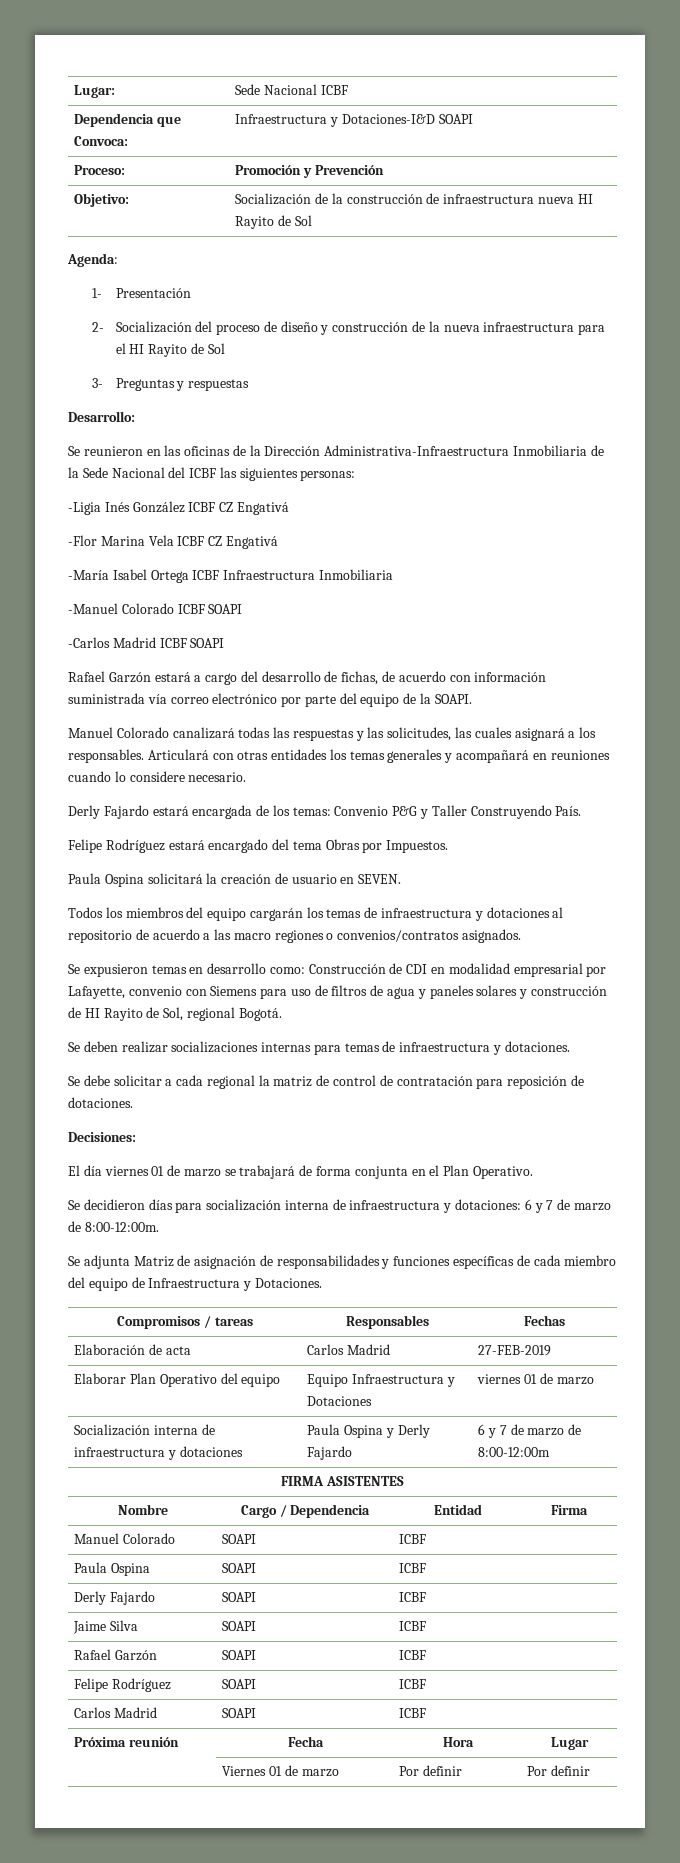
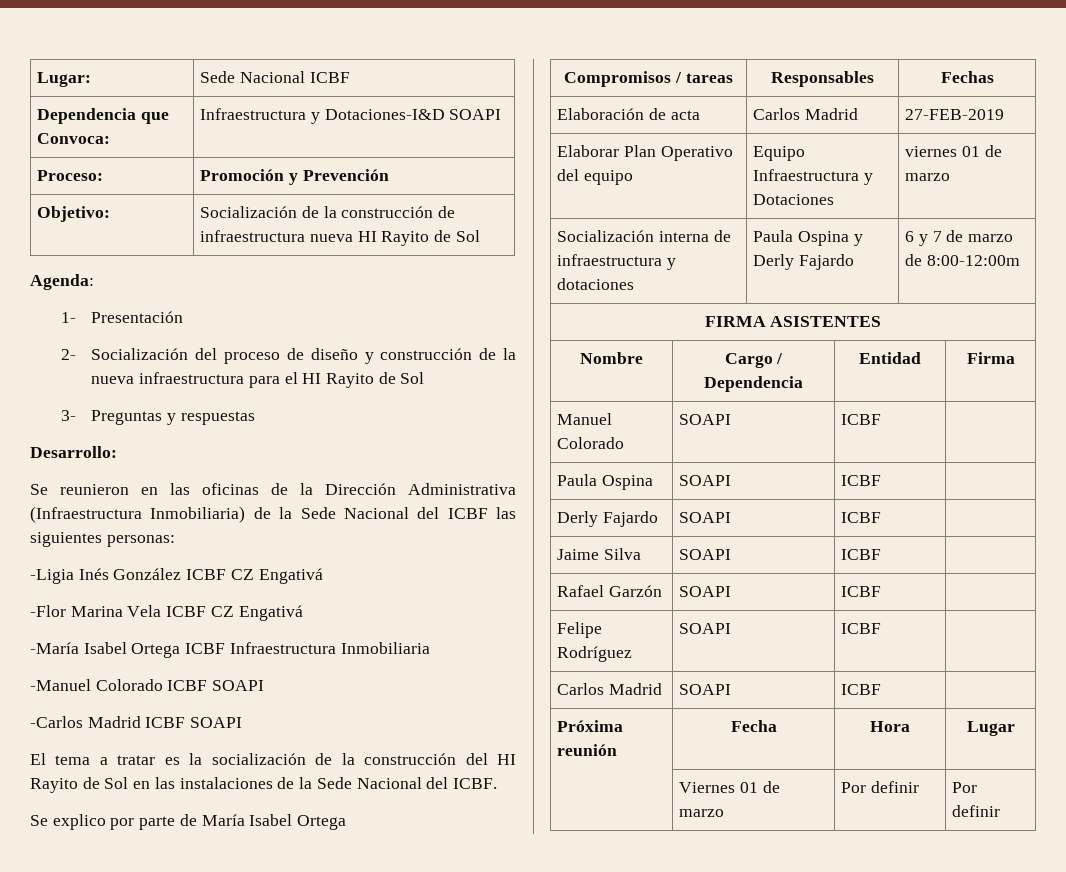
- Se reunieron en las oficinas de la Dirección Administrativa-Infraestructura Inmobiliaria de la Sede Nacional del ICBF las siguientes personas:
+ Se reunieron en las oficinas de la Dirección Administrativa (Infraestructura Inmobiliaria) de la Sede Nacional del ICBF las siguientes personas:
- Rafael Garzón estará a cargo del desarrollo de fichas, de acuerdo con información suministrada vía correo electrónico por parte del equipo de la SOAPI.
- Manuel Colorado canalizará todas las respuestas y las solicitudes, las cuales asignará a los responsables. Articulará con otras entidades los temas generales y acompañará en reuniones cuando lo considere necesario.
- Derly Fajardo estará encargada de los temas: Convenio P&G y Taller Construyendo País.
- Felipe Rodríguez estará encargado del tema Obras por Impuestos.
- Paula Ospina solicitará la creación de usuario en SEVEN.
- Todos los miembros del equipo cargarán los temas de infraestructura y dotaciones al repositorio de acuerdo a las macro regiones o convenios/contratos asignados.
- Se expusieron temas en desarrollo como: Construcción de CDI en modalidad empresarial por Lafayette, convenio con Siemens para uso de filtros de agua y paneles solares y construcción de HI Rayito de Sol, regional Bogotá.
- Se deben realizar socializaciones internas para temas de infraestructura y dotaciones.
- Se debe solicitar a cada regional la matriz de control de contratación para reposición de dotaciones.
- Decisiones:
- El día viernes 01 de marzo se trabajará de forma conjunta en el Plan Operativo.
- Se decidieron días para socialización interna de infraestructura y dotaciones: 6 y 7 de marzo de 8:00-12:00m.
- Se adjunta Matriz de asignación de responsabilidades y funciones específicas de cada miembro del equipo de Infraestructura y Dotaciones.
+ El tema a tratar es la socialización de la construcción del HI Rayito de Sol en las instalaciones de la Sede Nacional del ICBF.
+ Se explico por parte de María Isabel Ortega

